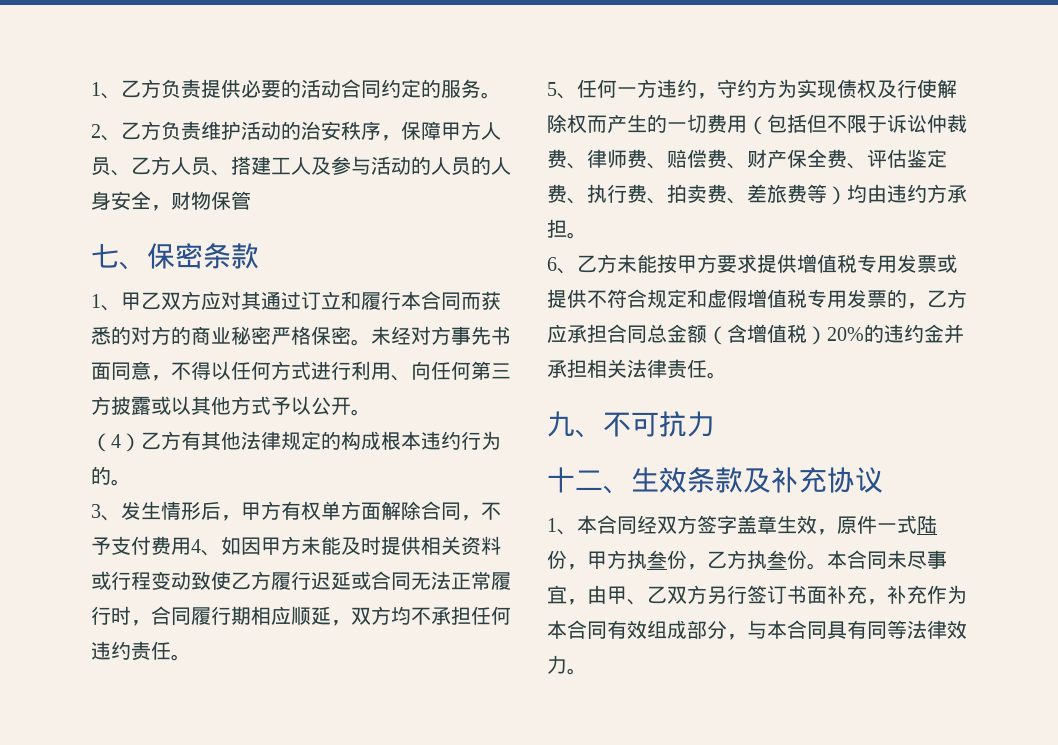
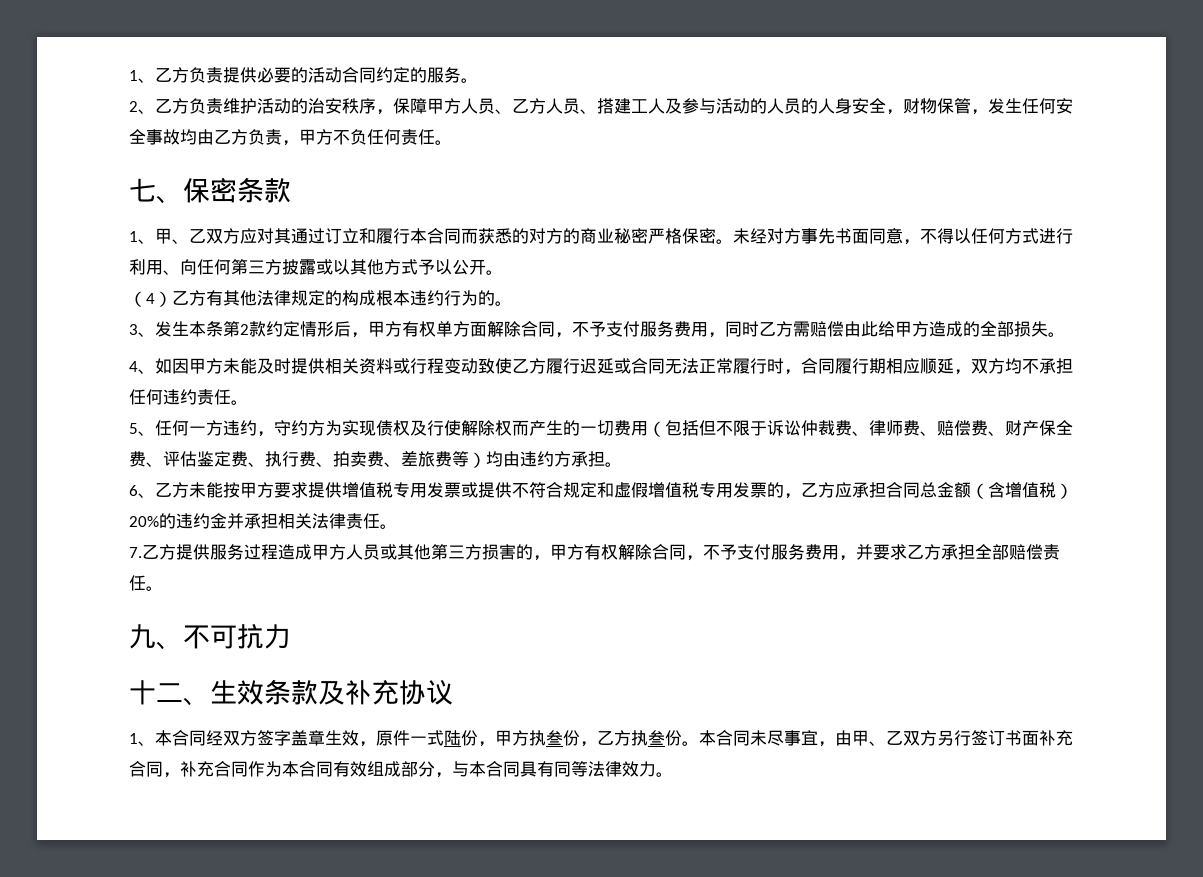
- 2、乙方负责维护活动的治安秩序，保障甲方人员、乙方人员、搭建工人及参与活动的人员的人身安全，财物保管
+ 2、乙方负责维护活动的治安秩序，保障甲方人员、乙方人员、搭建工人及参与活动的人员的人身安全，财物保管，发生任何安全事故均由乙方负责，甲方不负任何责任。
- 1、甲乙双方应对其通过订立和履行本合同而获悉的对方的商业秘密严格保密。
+ 1、甲、乙双方应对其通过订立和履行本合同而获悉的对方的商业秘密严格保密。
- 3、发生情形后，甲方有权单方面解除合同，不予支付费用4、如因甲方未能及时提供相关资料或行程变动致使乙方履行迟延或合同无法正常履行时，合同履行期相应顺延，双方均不承担任何违约责任。
+ 3、发生本条第2款约定情形后，甲方有权单方面解除合同，不予支付服务费用，同时乙方需赔偿由此给甲方造成的全部损失。
+ 4、如因甲方未能及时提供相关资料或行程变动致使乙方履行迟延或合同无法正常履行时，合同履行期相应顺延，双方均不承担任何违约责任。
+ 7.乙方提供服务过程造成甲方人员或其他第三方损害的，甲方有权解除合同，不予支付服务费用，并要求乙方承担全部赔偿责任。
- 本合同未尽事宜，由甲、乙双方另行签订书面补充，补充作为本合同有效组成部分，与本合同具有同等法律效力。
+ 本合同未尽事宜，由甲、乙双方另行签订书面补充合同，补充合同作为本合同有效组成部分，与本合同具有同等法律效力。

